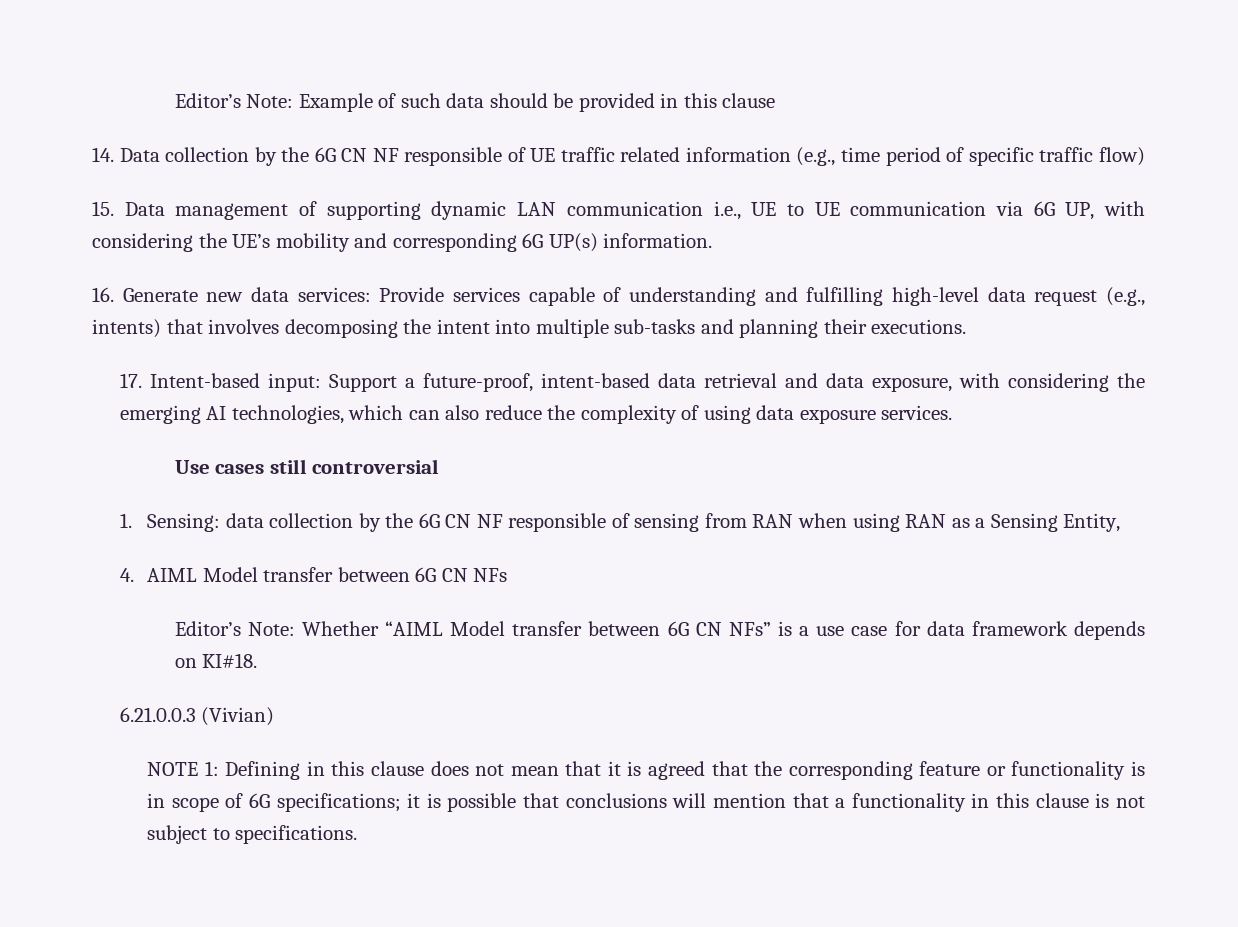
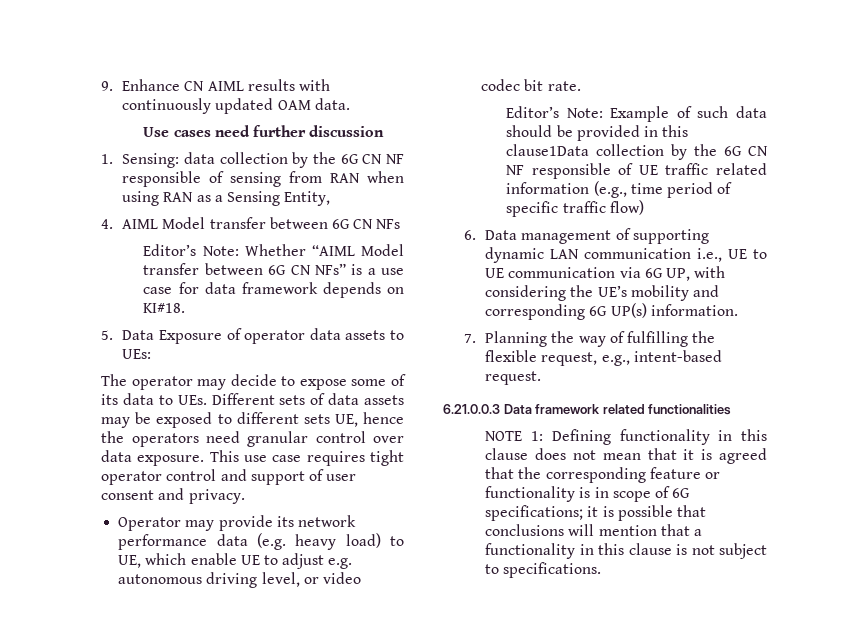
- Editor’s Note: Example of such data should be provided in this clause
- 14. Data collection by the 6G CN NF responsible of UE traffic related information (e.g., time period of specific traffic flow)
- 15. Data management of supporting dynamic LAN communication i.e., UE to UE communication via 6G UP, with considering the UE’s mobility and corresponding 6G UP(s) information.
- 16. Generate new data services: Provide services capable of understanding and fulfilling high-level data request (e.g., intents) that involves decomposing the intent into multiple sub-tasks and planning their executions.
- 17. Intent-based input: Support a future-proof, intent-based data retrieval and data exposure, with considering the emerging AI technologies, which can also reduce the complexity of using data exposure services.
+ 9. Enhance CN AIML results with continuously updated OAM data.
- Use cases still controversial
+ Use cases need further discussion
- 6.21.0.0.3 (Vivian)
+ 5. Data Exposure of operator data assets to UEs:
+ The operator may decide to expose some of its data to UEs. Different sets of data assets may be exposed to different sets UE, hence the operators need granular control over data exposure. This use case requires tight operator control and support of user consent and privacy.
+ Operator may provide its network performance data (e.g. heavy load) to UE, which enable UE to adjust e.g. autonomous driving level, or video codec bit rate.
+ Editor’s Note: Example of such data should be provided in this clause1Data collection by the 6G CN NF responsible of UE traffic related information (e.g., time period of specific traffic flow)
+ 6. Data management of supporting dynamic LAN communication i.e., UE to UE communication via 6G UP, with considering the UE’s mobility and corresponding 6G UP(s) information.
+ 7. Planning the way of fulfilling the flexible request, e.g., intent-based request.
+ 6.21.0.0.3 Data framework related functionalities
- NOTE 1: Defining in this clause does not mean that it is agreed that the corresponding feature or functionality is in scope of 6G specifications; it is possible that conclusions will mention that a functionality in this clause is not subject to specifications.
+ NOTE 1: Defining functionality in this clause does not mean that it is agreed that the corresponding feature or functionality is in scope of 6G specifications; it is possible that conclusions will mention that a functionality in this clause is not subject to specifications.

